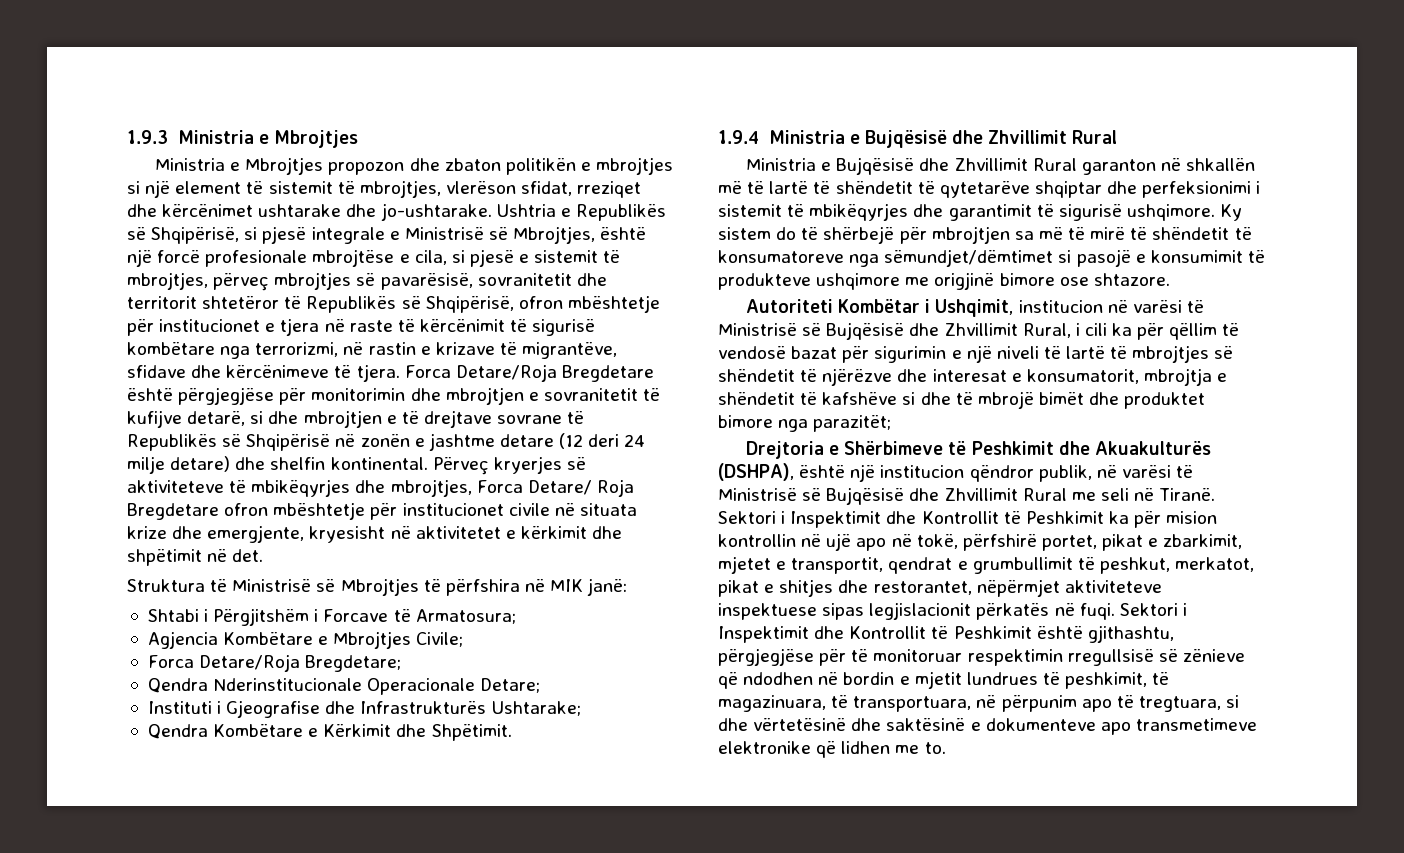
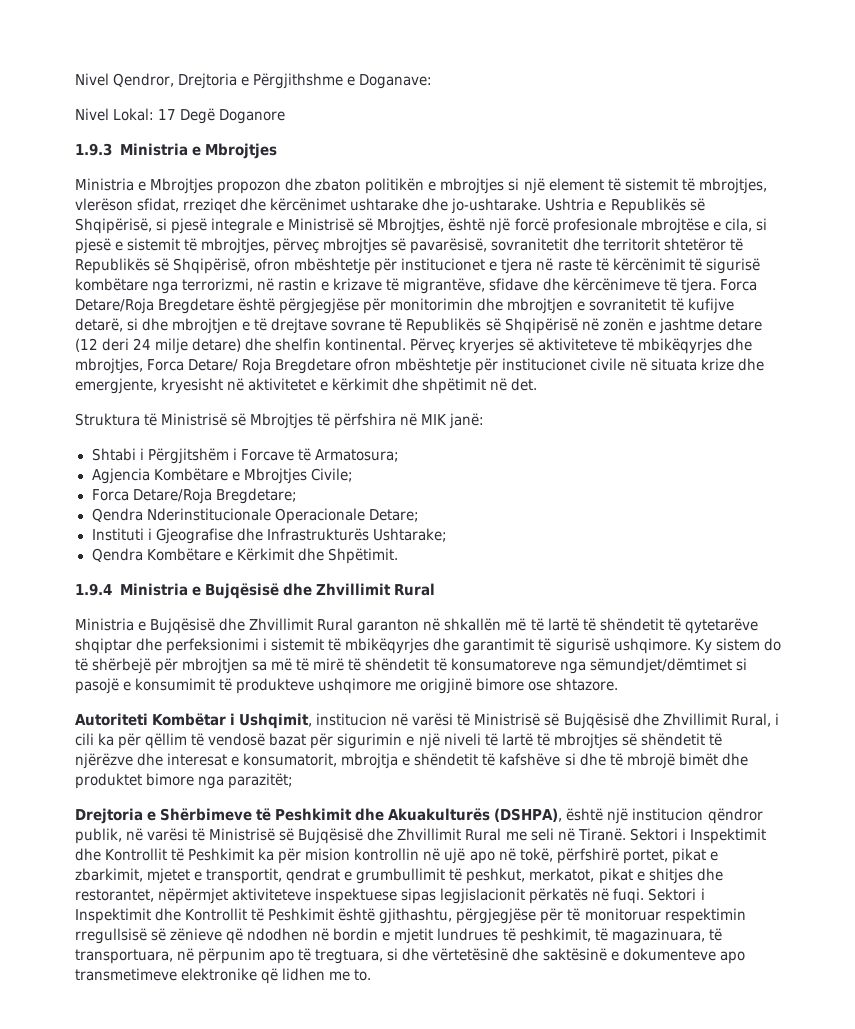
+ Nivel Qendror, Drejtoria e Përgjithshme e Doganave:
+ Nivel Lokal: 17 Degë Doganore

